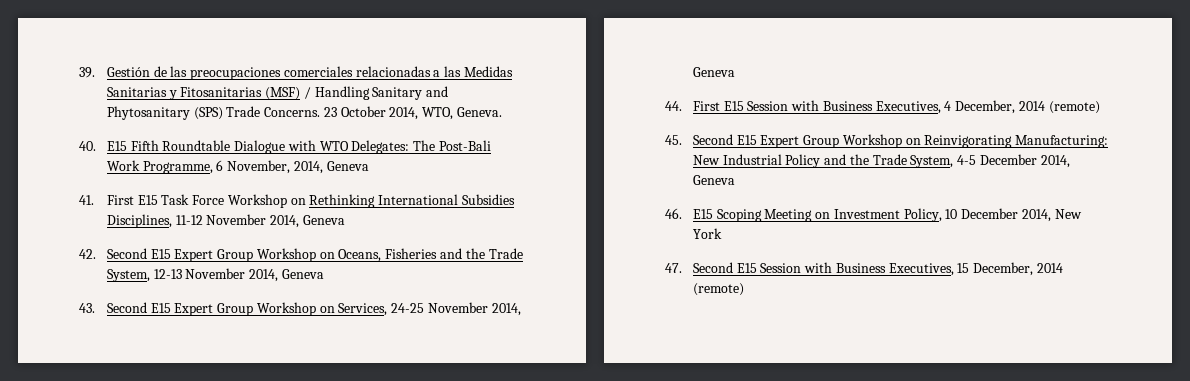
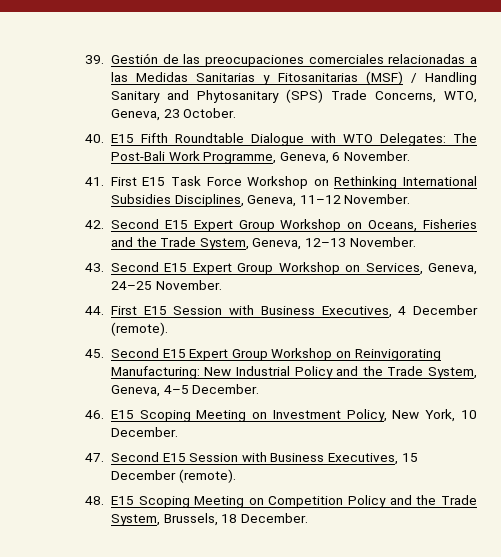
- 39. Gestión de las preocupaciones comerciales relacionadas a las Medidas Sanitarias y Fitosanitarias (MSF) / Handling Sanitary and Phytosanitary (SPS) Trade Concerns. 23 October 2014, WTO, Geneva.
+ 39. Gestión de las preocupaciones comerciales relacionadas a las Medidas Sanitarias y Fitosanitarias (MSF) / Handling Sanitary and Phytosanitary (SPS) Trade Concerns, WTO, Geneva, 23 October.
- 40. E15 Fifth Roundtable Dialogue with WTO Delegates: The Post-Bali Work Programme, 6 November, 2014, Geneva
+ 40. E15 Fifth Roundtable Dialogue with WTO Delegates: The Post-Bali Work Programme, Geneva, 6 November.
- 41. First E15 Task Force Workshop on Rethinking International Subsidies Disciplines, 11-12 November 2014, Geneva
+ 41. First E15 Task Force Workshop on Rethinking International Subsidies Disciplines, Geneva, 11–12 November.
- 42. Second E15 Expert Group Workshop on Oceans, Fisheries and the Trade System, 12-13 November 2014, Geneva
+ 42. Second E15 Expert Group Workshop on Oceans, Fisheries and the Trade System, Geneva, 12–13 November.
- 43. Second E15 Expert Group Workshop on Services, 24-25 November 2014, Geneva
+ 43. Second E15 Expert Group Workshop on Services, Geneva, 24–25 November.
- 44. First E15 Session with Business Executives, 4 December, 2014 (remote)
+ 44. First E15 Session with Business Executives, 4 December (remote).
- 45. Second E15 Expert Group Workshop on Reinvigorating Manufacturing: New Industrial Policy and the Trade System, 4-5 December 2014, Geneva
+ 45. Second E15 Expert Group Workshop on Reinvigorating Manufacturing: New Industrial Policy and the Trade System, Geneva, 4–5 December.
- 46. E15 Scoping Meeting on Investment Policy, 10 December 2014, New York
+ 46. E15 Scoping Meeting on Investment Policy, New York, 10 December.
- 47. Second E15 Session with Business Executives, 15 December, 2014 (remote)
+ 47. Second E15 Session with Business Executives, 15 December (remote).
+ 48. E15 Scoping Meeting on Competition Policy and the Trade System, Brussels, 18 December.

